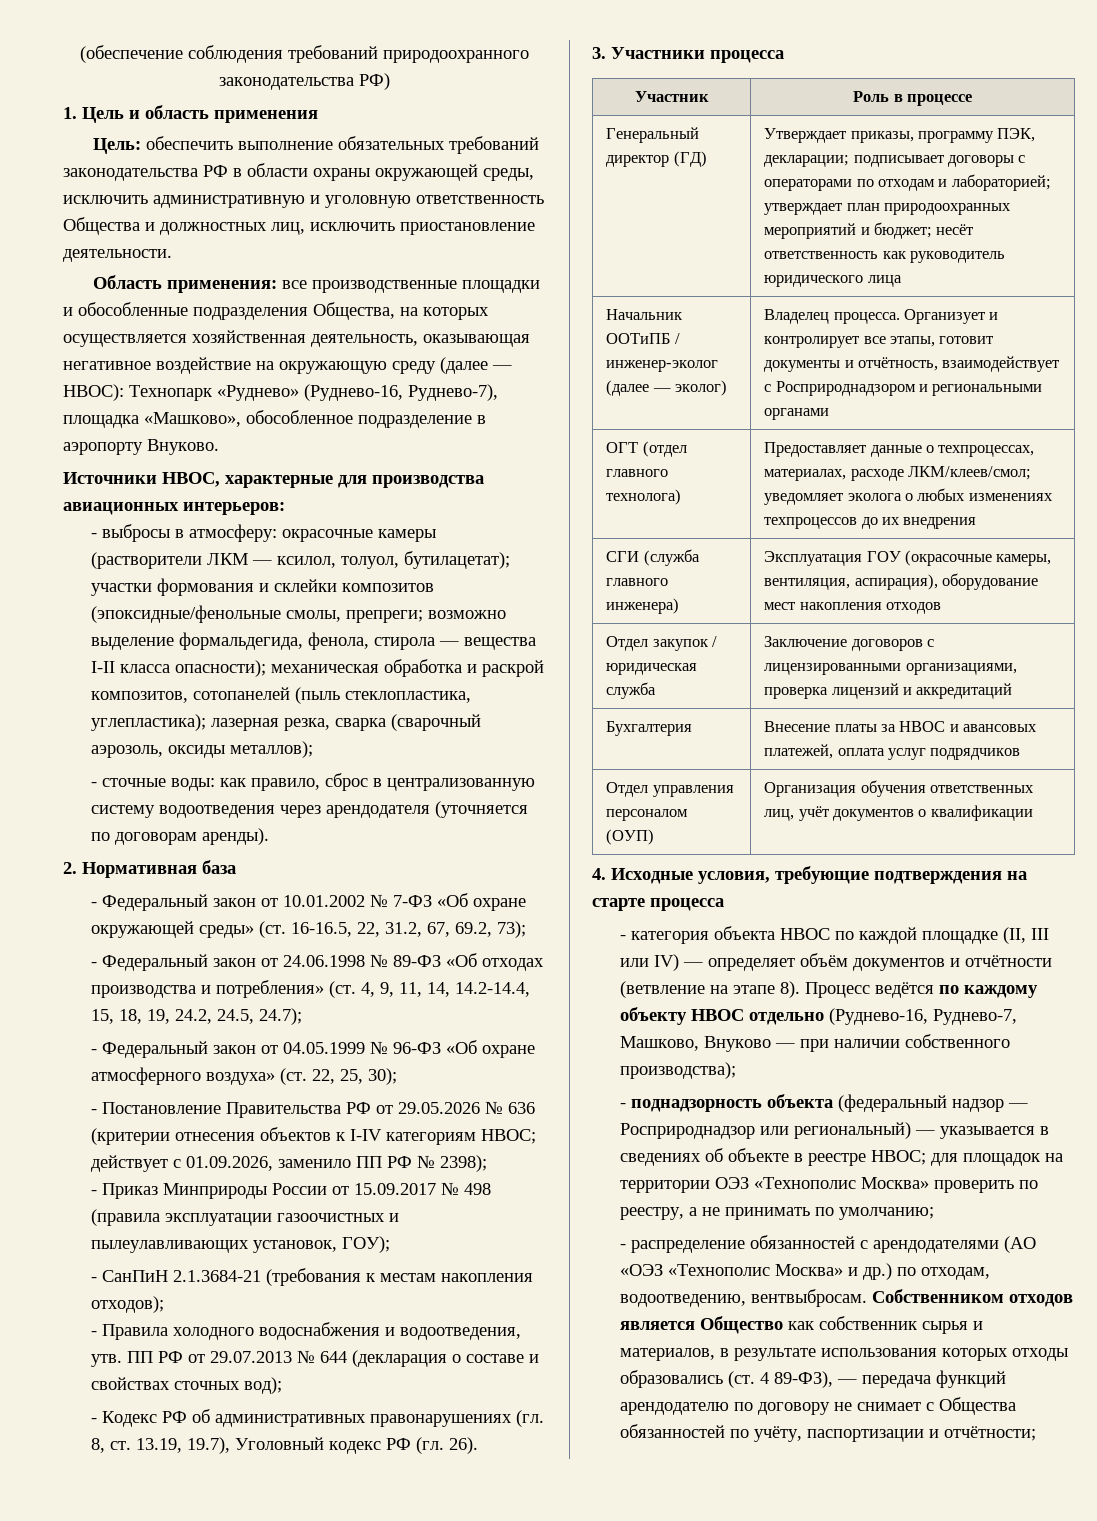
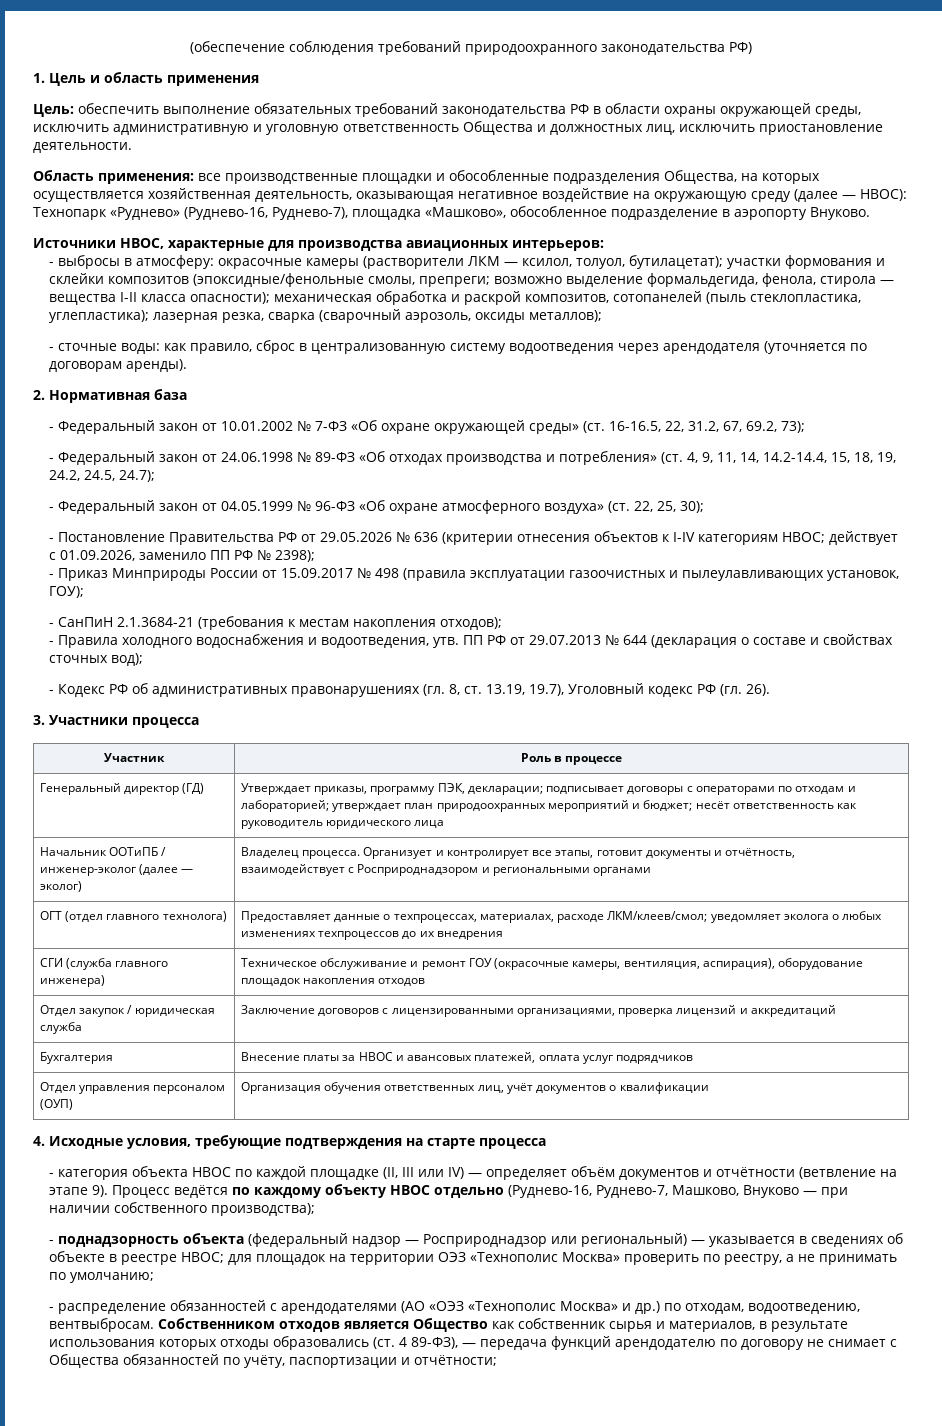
- СГИ (служба главного инженера) | Эксплуатация ГОУ (окрасочные камеры, вентиляция, аспирация), оборудование мест накопления отходов
+ СГИ (служба главного инженера) | Техническое обслуживание и ремонт ГОУ (окрасочные камеры, вентиляция, аспирация), оборудование площадок накопления отходов
- - категория объекта НВОС по каждой площадке (II, III или IV) — определяет объём документов и отчётности (ветвление на этапе 8).
+ - категория объекта НВОС по каждой площадке (II, III или IV) — определяет объём документов и отчётности (ветвление на этапе 9).

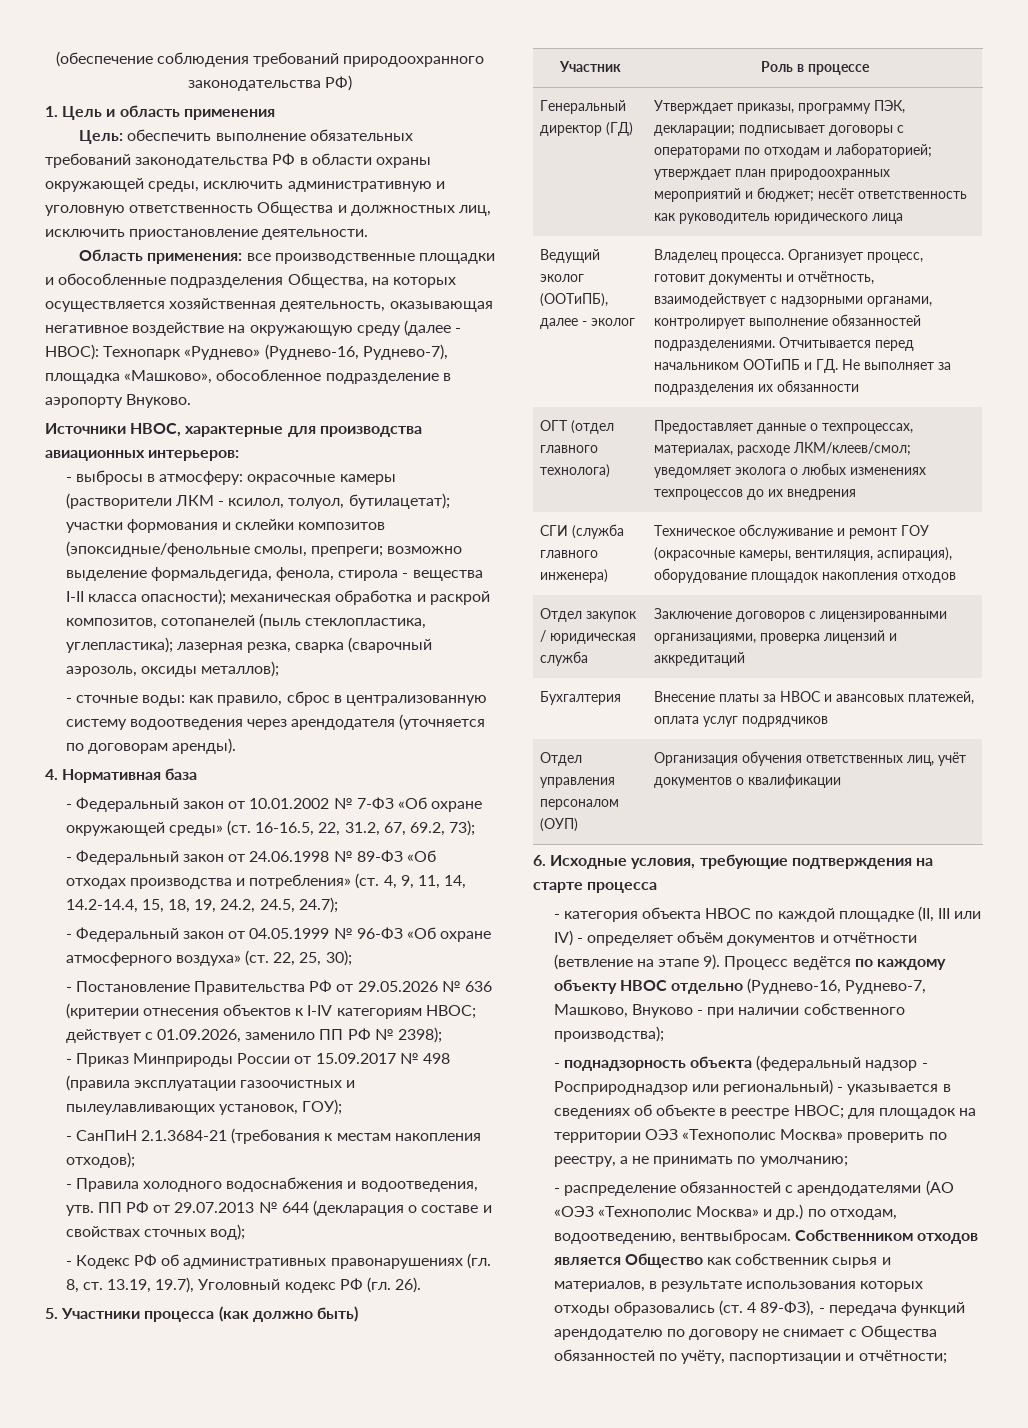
- Область применения: все производственные площадки и обособленные подразделения Общества, на которых осуществляется хозяйственная деятельность, оказывающая негативное воздействие на окружающую среду (далее — НВОС): Технопарк «Руднево» (Руднево-16, Руднево-7), площадка «Машково», обособленное подразделение в аэропорту Внуково.
+ Область применения: все производственные площадки и обособленные подразделения Общества, на которых осуществляется хозяйственная деятельность, оказывающая негативное воздействие на окружающую среду (далее - НВОС): Технопарк «Руднево» (Руднево-16, Руднево-7), площадка «Машково», обособленное подразделение в аэропорту Внуково.
- - выбросы в атмосферу: окрасочные камеры (растворители ЛКМ — ксилол, толуол, бутилацетат); участки формования и склейки композитов (эпоксидные/фенольные смолы, препреги; возможно выделение формальдегида, фенола, стирола — вещества I-II класса опасности); механическая обработка и раскрой композитов, сотопанелей (пыль стеклопластика, углепластика); лазерная резка, сварка (сварочный аэрозоль, оксиды металлов);
+ - выбросы в атмосферу: окрасочные камеры (растворители ЛКМ - ксилол, толуол, бутилацетат); участки формования и склейки композитов (эпоксидные/фенольные смолы, препреги; возможно выделение формальдегида, фенола, стирола - вещества I-II класса опасности); механическая обработка и раскрой композитов, сотопанелей (пыль стеклопластика, углепластика); лазерная резка, сварка (сварочный аэрозоль, оксиды металлов);
- 2. Нормативная база
+ 4. Нормативная база
- 3. Участники процесса
+ 5. Участники процесса (как должно быть)
- Начальник ООТиПБ / инженер-эколог (далее — эколог) | Владелец процесса. Организует и контролирует все этапы, готовит документы и отчётность, взаимодействует с Росприроднадзором и региональными органами
+ Ведущий эколог (ООТиПБ), далее - эколог | Владелец процесса. Организует процесс, готовит документы и отчётность, взаимодействует с надзорными органами, контролирует выполнение обязанностей подразделениями. Отчитывается перед начальником ООТиПБ и ГД. Не выполняет за подразделения их обязанности
- 4. Исходные условия, требующие подтверждения на старте процесса
+ 6. Исходные условия, требующие подтверждения на старте процесса
- - категория объекта НВОС по каждой площадке (II, III или IV) — определяет объём документов и отчётности (ветвление на этапе 9).
+ - категория объекта НВОС по каждой площадке (II, III или IV) - определяет объём документов и отчётности (ветвление на этапе 9).
- Процесс ведётся по каждому объекту НВОС отдельно (Руднево-16, Руднево-7, Машково, Внуково — при наличии собственного производства);
+ Процесс ведётся по каждому объекту НВОС отдельно (Руднево-16, Руднево-7, Машково, Внуково - при наличии собственного производства);
- - поднадзорность объекта (федеральный надзор — Росприроднадзор или региональный) — указывается в сведениях об объекте в реестре НВОС; для площадок на территории ОЭЗ «Технополис Москва» проверить по реестру, а не принимать по умолчанию;
+ - поднадзорность объекта (федеральный надзор - Росприроднадзор или региональный) - указывается в сведениях об объекте в реестре НВОС; для площадок на территории ОЭЗ «Технополис Москва» проверить по реестру, а не принимать по умолчанию;
- Собственником отходов является Общество как собственник сырья и материалов, в результате использования которых отходы образовались (ст. 4 89-ФЗ), — передача функций арендодателю по договору не снимает с Общества обязанностей по учёту, паспортизации и отчётности;
+ Собственником отходов является Общество как собственник сырья и материалов, в результате использования которых отходы образовались (ст. 4 89-ФЗ), - передача функций арендодателю по договору не снимает с Общества обязанностей по учёту, паспортизации и отчётности;

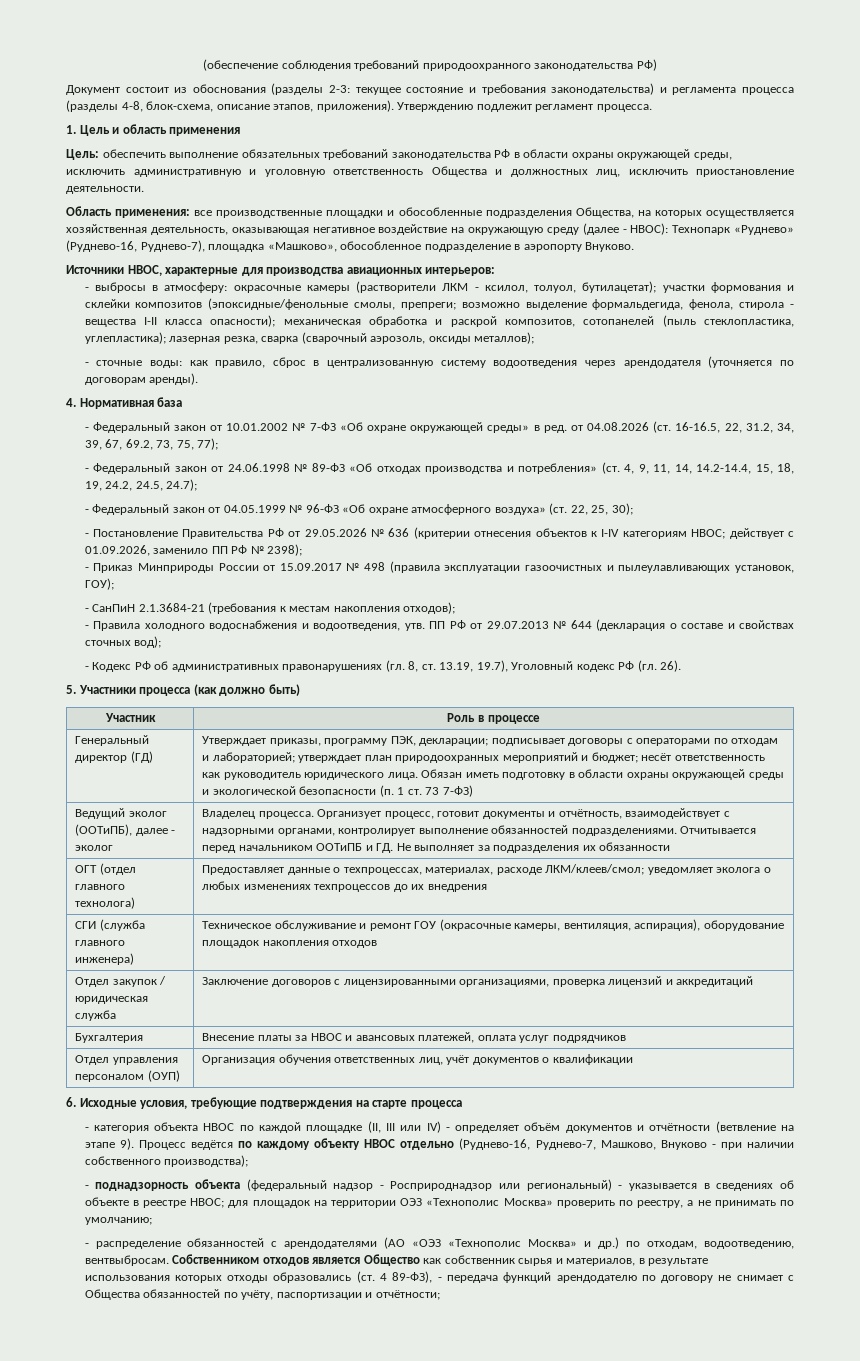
+ Документ состоит из обоснования (разделы 2-3: текущее состояние и требования законодательства) и регламента процесса (разделы 4-8, блок-схема, описание этапов, приложения). Утверждению подлежит регламент процесса.
- - Федеральный закон от 10.01.2002 № 7-ФЗ «Об охране окружающей среды» (ст. 16-16.5, 22, 31.2, 67, 69.2, 73);
+ - Федеральный закон от 10.01.2002 № 7-ФЗ «Об охране окружающей среды» в ред. от 04.08.2026 (ст. 16-16.5, 22, 31.2, 34, 39, 67, 69.2, 73, 75, 77);
- Утверждает приказы, программу ПЭК, декларации; подписывает договоры с операторами по отходам и лабораторией; утверждает план природоохранных мероприятий и бюджет; несёт ответственность как руководитель юридического лица
+ Утверждает приказы, программу ПЭК, декларации; подписывает договоры с операторами по отходам и лабораторией; утверждает план природоохранных мероприятий и бюджет; несёт ответственность как руководитель юридического лица. Обязан иметь подготовку в области охраны окружающей среды и экологической безопасности (п. 1 ст. 73 7-ФЗ)

